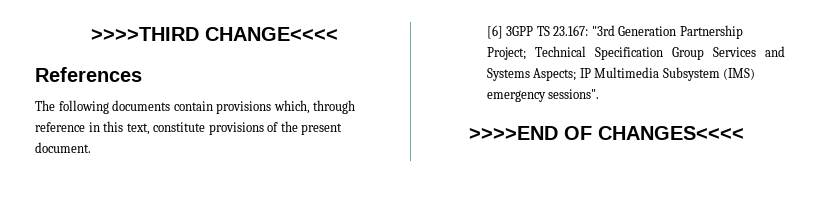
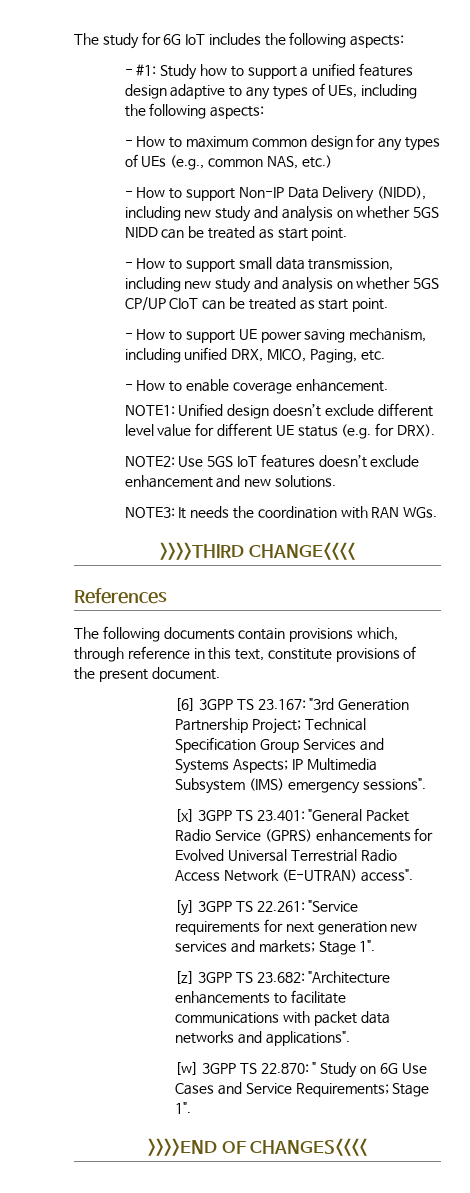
+ The study for 6G IoT includes the following aspects:
+ - #1: Study how to support a unified features design adaptive to any types of UEs, including the following aspects:
+ - How to maximum common design for any types of UEs (e.g., common NAS, etc.)
+ - How to support Non-IP Data Delivery (NIDD), including new study and analysis on whether 5GS NIDD can be treated as start point.
+ - How to support small data transmission, including new study and analysis on whether 5GS CP/UP CIoT can be treated as start point.
+ - How to support UE power saving mechanism, including unified DRX, MICO, Paging, etc.
+ - How to enable coverage enhancement.
+ NOTE1: Unified design doesn’t exclude different level value for different UE status (e.g. for DRX).
+ NOTE2: Use 5GS IoT features doesn’t exclude enhancement and new solutions.
+ NOTE3: It needs the coordination with RAN WGs.
+ [x] 3GPP TS 23.401: "General Packet Radio Service (GPRS) enhancements for Evolved Universal Terrestrial Radio Access Network (E-UTRAN) access".
+ [y] 3GPP TS 22.261: "Service requirements for next generation new services and markets; Stage 1".
+ [z] 3GPP TS 23.682: "Architecture enhancements to facilitate communications with packet data networks and applications".
+ [w] 3GPP TS 22.870: " Study on 6G Use Cases and Service Requirements; Stage 1".

